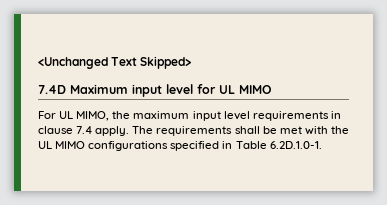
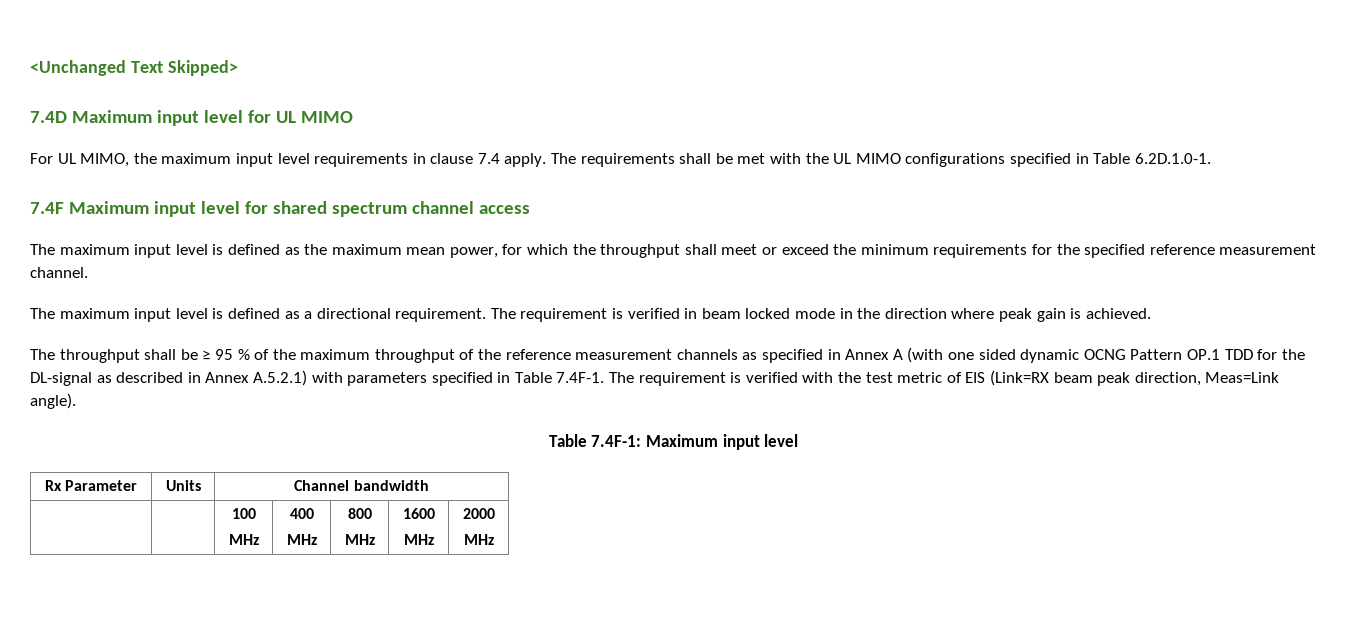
+ 7.4F Maximum input level for shared spectrum channel access
+ The maximum input level is defined as the maximum mean power, for which the throughput shall meet or exceed the minimum requirements for the specified reference measurement channel.
+ The maximum input level is defined as a directional requirement. The requirement is verified in beam locked mode in the direction where peak gain is achieved.
+ The throughput shall be ≥ 95 % of the maximum throughput of the reference measurement channels as specified in Annex A (with one sided dynamic OCNG Pattern OP.1 TDD for the DL-signal as described in Annex A.5.2.1) with parameters specified in Table 7.4F-1. The requirement is verified with the test metric of EIS (Link=RX beam peak direction, Meas=Link angle).
+ Table 7.4F-1: Maximum input level
+ Rx Parameter | Units | Channel bandwidth
+ | | 100
+ MHz | 400
+ MHz | 800
+ MHz | 1600
+ MHz | 2000
+ MHz

